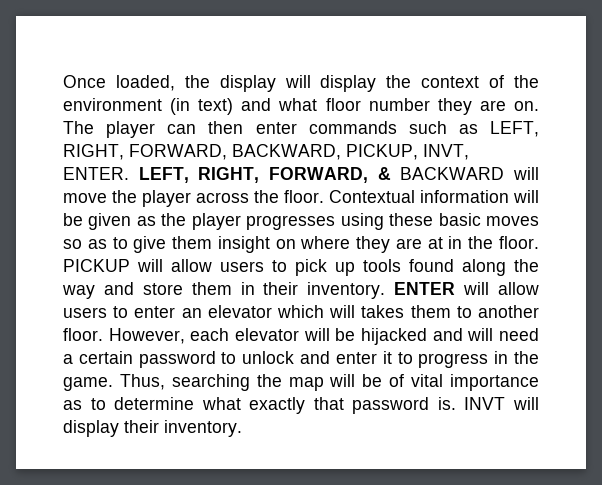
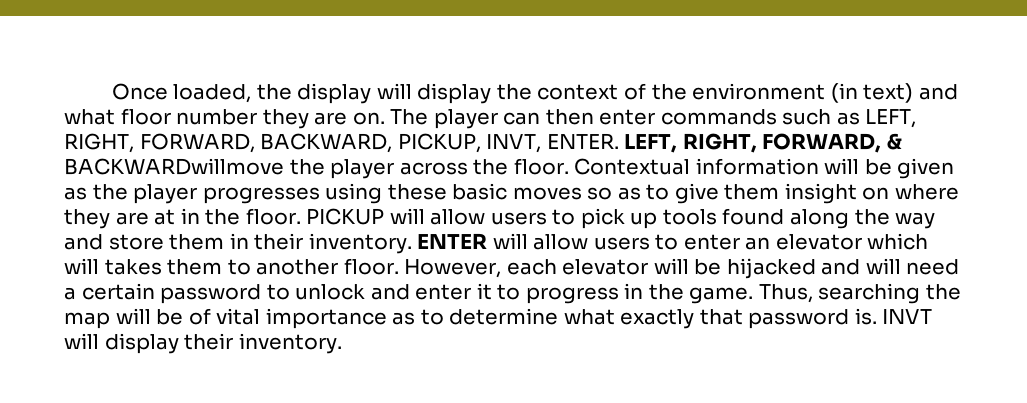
- LEFT, RIGHT, FORWARD, & BACKWARD will move the player across the floor.
+ LEFT, RIGHT, FORWARD, & BACKWARDwillmove the player across the floor.

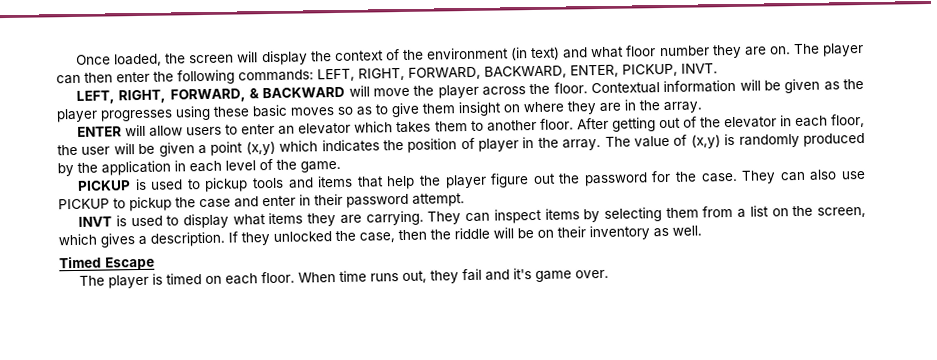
- Once loaded, the display will display the context of the environment (in text) and what floor number they are on.
+ Once loaded, the screen will display the context of the environment (in text) and what floor number they are on.
- The player can then enter commands such as LEFT, RIGHT, FORWARD, BACKWARD, PICKUP, INVT, ENTER. LEFT, RIGHT, FORWARD, & BACKWARDwillmove the player across the floor.
+ The player can then enter the following commands: LEFT, RIGHT, FORWARD, BACKWARD, ENTER, PICKUP, INVT.
+ LEFT, RIGHT, FORWARD, & BACKWARD will move the player across the floor.
- Contextual information will be given as the player progresses using these basic moves so as to give them insight on where they are at in the floor. PICKUP will allow users to pick up tools found along the way and store them in their inventory. ENTER will allow users to enter an elevator which will takes them to another floor.
+ Contextual information will be given as the player progresses using these basic moves so as to give them insight on where they are in the array.
+ ENTER will allow users to enter an elevator which takes them to another floor.
- However, each elevator will be hijacked and will need a certain password to unlock and enter it to progress in the game. Thus, searching the map will be of vital importance as to determine what exactly that password is. INVT will display their inventory.
+ After getting out of the elevator in each floor, the user will be given a point (x,y) which indicates the position of player in the array. The value of (x,y) is randomly produced by the application in each level of the game.
+ PICKUP is used to pickup tools and items that help the player figure out the password for the case. They can also use PICKUP to pickup the case and enter in their password attempt.
+ INVT is used to display what items they are carrying. They can inspect items by selecting them from a list on the screen, which gives a description. If they unlocked the case, then the riddle will be on their inventory as well.
+ Timed Escape
+ The player is timed on each floor. When time runs out, they fail and it's game over.

